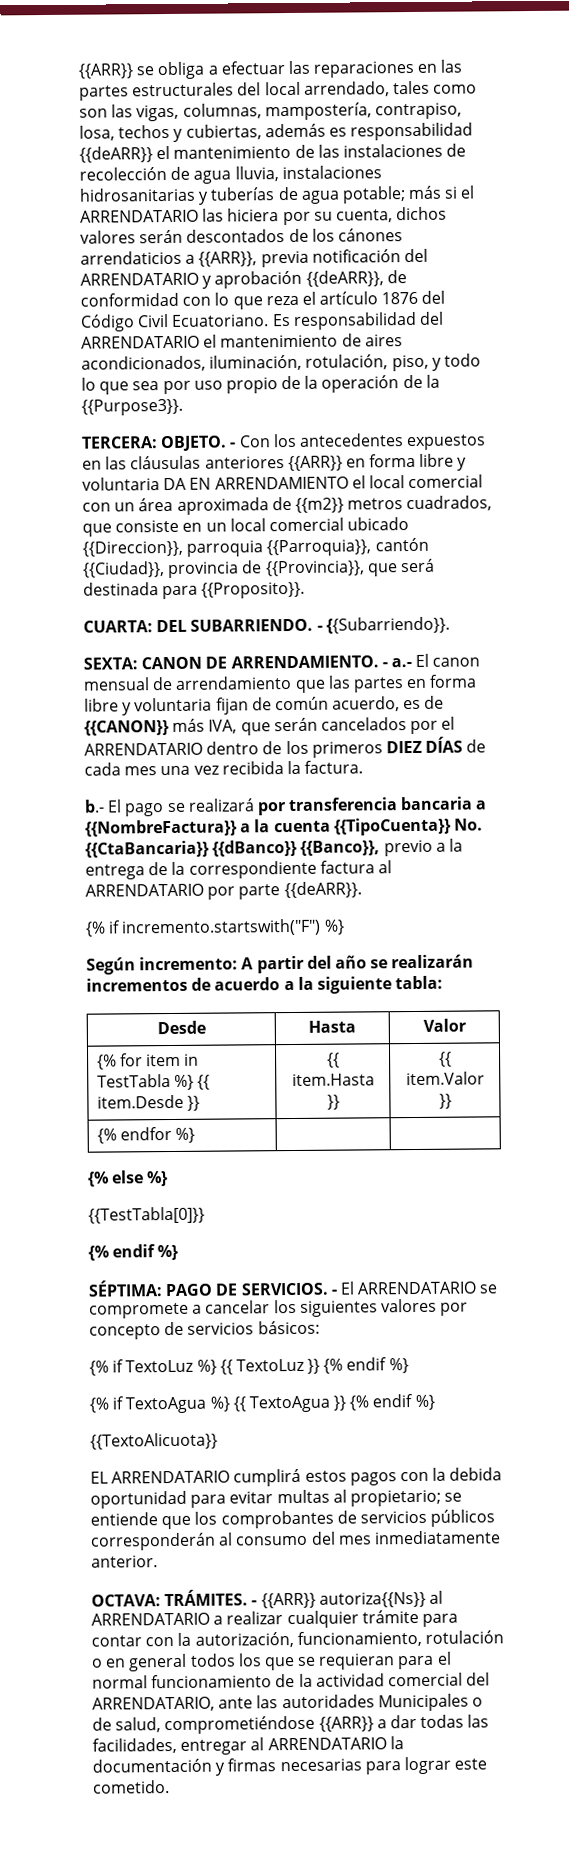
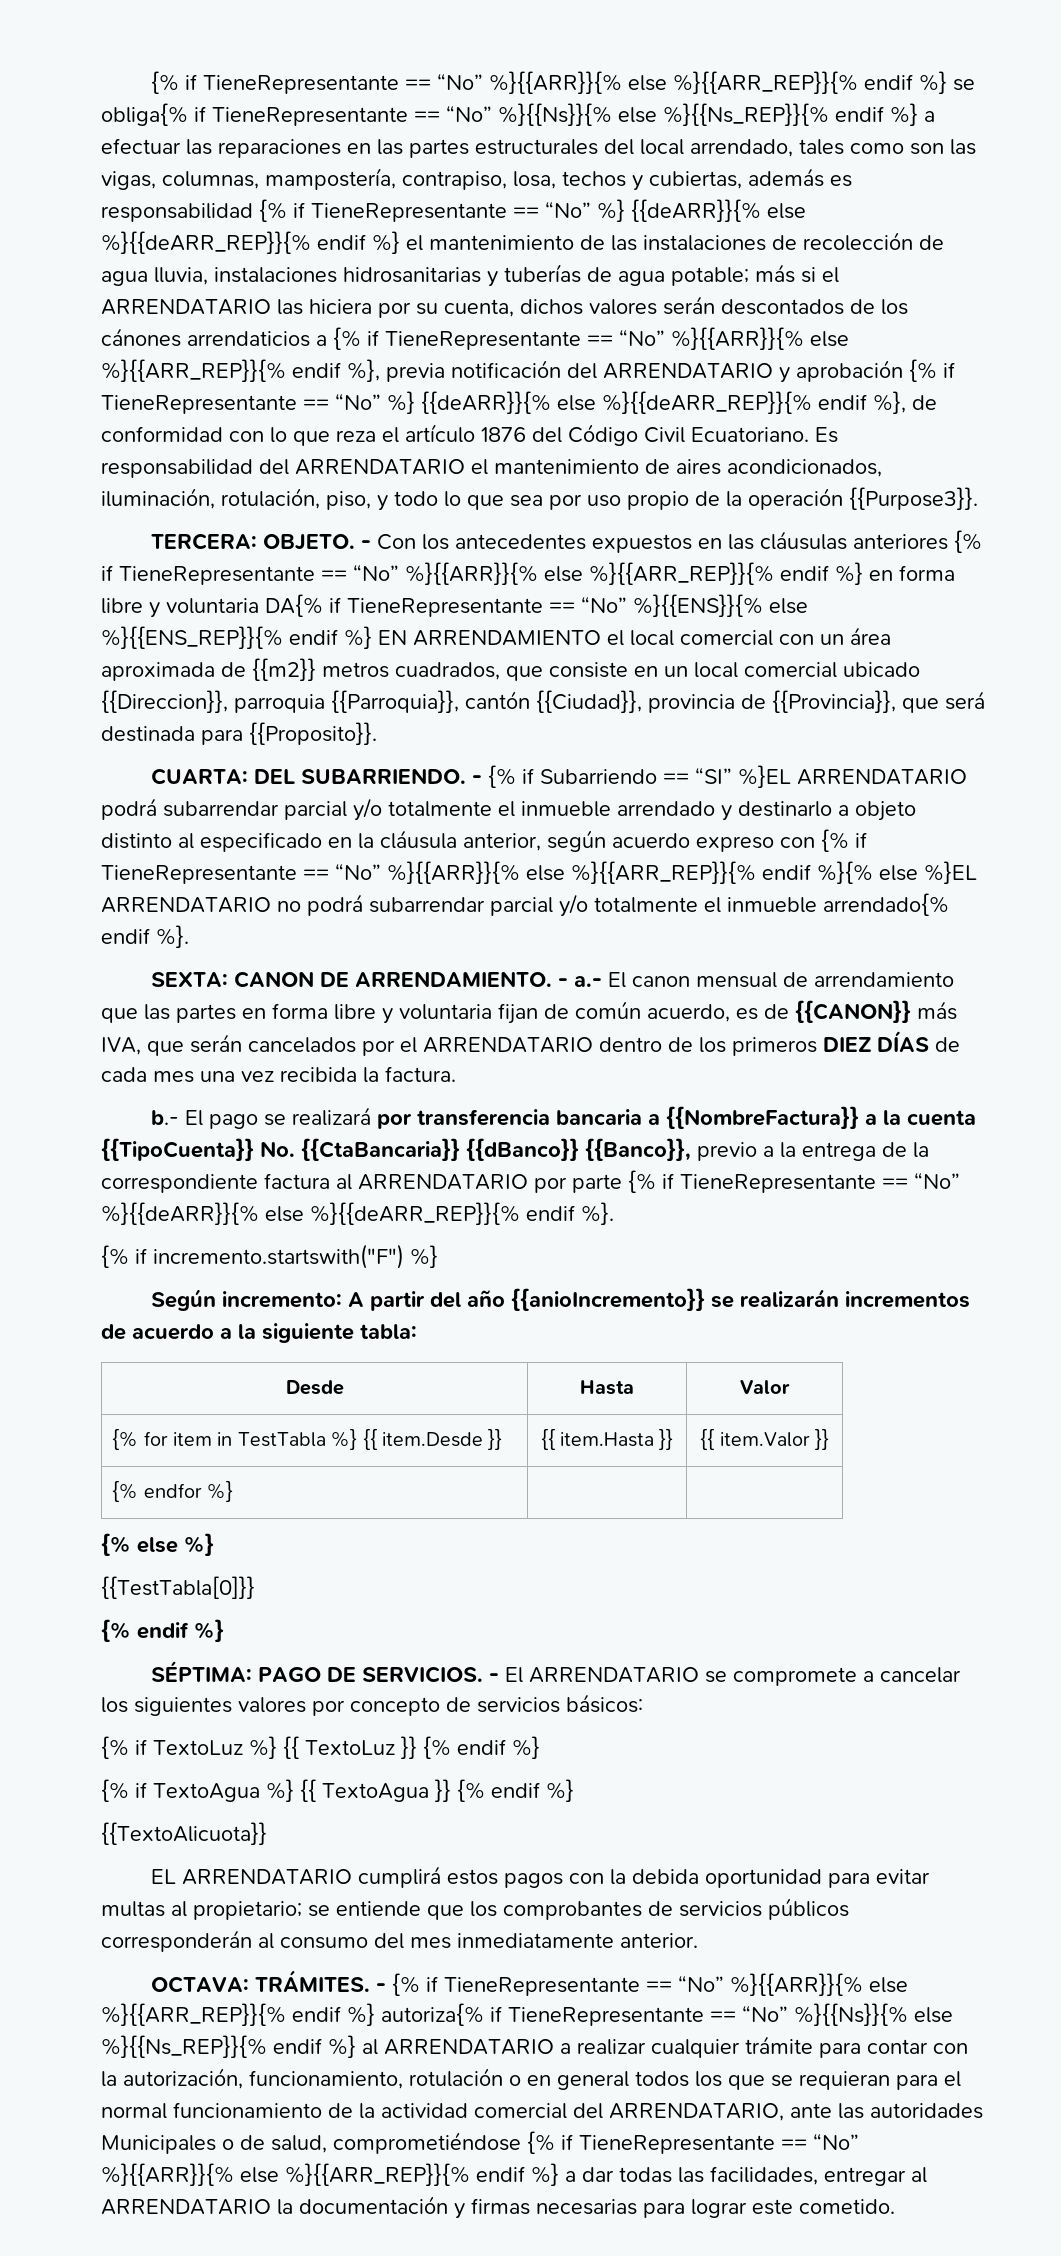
- {{ARR}} se obliga a efectuar las reparaciones en las partes estructurales del local arrendado, tales como son las vigas, columnas, mampostería, contrapiso, losa, techos y cubiertas, además es responsabilidad {{deARR}} el mantenimiento de las instalaciones de recolección de agua lluvia, instalaciones hidrosanitarias y tuberías de agua potable;
+ {% if TieneRepresentante == “No” %}{{ARR}}{% else %}{{ARR_REP}}{% endif %} se obliga{% if TieneRepresentante == “No” %}{{Ns}}{% else %}{{Ns_REP}}{% endif %} a efectuar las reparaciones en las partes estructurales del local arrendado, tales como son las vigas, columnas, mampostería, contrapiso, losa, techos y cubiertas, además es responsabilidad {% if TieneRepresentante == “No” %} {{deARR}}{% else %}{{deARR_REP}}{% endif %} el mantenimiento de las instalaciones de recolección de agua lluvia, instalaciones hidrosanitarias y tuberías de agua potable;
- más si el ARRENDATARIO las hiciera por su cuenta, dichos valores serán descontados de los cánones arrendaticios a {{ARR}}, previa notificación del ARRENDATARIO y aprobación {{deARR}}, de conformidad con lo que reza el artículo 1876 del Código Civil Ecuatoriano.
+ más si el ARRENDATARIO las hiciera por su cuenta, dichos valores serán descontados de los cánones arrendaticios a {% if TieneRepresentante == “No” %}{{ARR}}{% else %}{{ARR_REP}}{% endif %}, previa notificación del ARRENDATARIO y aprobación {% if TieneRepresentante == “No” %} {{deARR}}{% else %}{{deARR_REP}}{% endif %}, de conformidad con lo que reza el artículo 1876 del Código Civil Ecuatoriano.
- Es responsabilidad del ARRENDATARIO el mantenimiento de aires acondicionados, iluminación, rotulación, piso, y todo lo que sea por uso propio de la operación de la {{Purpose3}}.
+ Es responsabilidad del ARRENDATARIO el mantenimiento de aires acondicionados, iluminación, rotulación, piso, y todo lo que sea por uso propio de la operación {{Purpose3}}.
- - Con los antecedentes expuestos en las cláusulas anteriores {{ARR}} en forma libre y voluntaria DA EN ARRENDAMIENTO el local comercial con un área aproximada de {{m2}} metros cuadrados, que consiste en un local comercial ubicado {{Direccion}}, parroquia {{Parroquia}}, cantón {{Ciudad}}, provincia de {{Provincia}}, que será destinada para {{Proposito}}.
+ - Con los antecedentes expuestos en las cláusulas anteriores {% if TieneRepresentante == “No” %}{{ARR}}{% else %}{{ARR_REP}}{% endif %} en forma libre y voluntaria DA{% if TieneRepresentante == “No” %}{{ENS}}{% else %}{{ENS_REP}}{% endif %} EN ARRENDAMIENTO el local comercial con un área aproximada de {{m2}} metros cuadrados, que consiste en un local comercial ubicado {{Direccion}}, parroquia {{Parroquia}}, cantón {{Ciudad}}, provincia de {{Provincia}}, que será destinada para {{Proposito}}.
- - {{Subarriendo}}.
+ - {% if Subarriendo == “SI” %}EL ARRENDATARIO podrá subarrendar parcial y/o totalmente el inmueble arrendado y destinarlo a objeto distinto al especificado en la cláusula anterior, según acuerdo expreso con {% if TieneRepresentante == “No” %}{{ARR}}{% else %}{{ARR_REP}}{% endif %}{% else %}EL ARRENDATARIO no podrá subarrendar parcial y/o totalmente el inmueble arrendado{% endif %}.
- b.- El pago se realizará por transferencia bancaria a {{NombreFactura}} a la cuenta {{TipoCuenta}} No. {{CtaBancaria}} {{dBanco}} {{Banco}}, previo a la entrega de la correspondiente factura al ARRENDATARIO por parte {{deARR}}.
+ b.- El pago se realizará por transferencia bancaria a {{NombreFactura}} a la cuenta {{TipoCuenta}} No. {{CtaBancaria}} {{dBanco}} {{Banco}}, previo a la entrega de la correspondiente factura al ARRENDATARIO por parte {% if TieneRepresentante == “No” %}{{deARR}}{% else %}{{deARR_REP}}{% endif %}.
- Según incremento: A partir del año se realizarán incrementos de acuerdo a la siguiente tabla:
+ Según incremento: A partir del año {{anioIncremento}} se realizarán incrementos de acuerdo a la siguiente tabla:
- - {{ARR}} autoriza{{Ns}} al ARRENDATARIO a realizar cualquier trámite para contar con la autorización, funcionamiento, rotulación o en general todos los que se requieran para el normal funcionamiento de la actividad comercial del ARRENDATARIO, ante las autoridades Municipales o de salud, comprometiéndose {{ARR}} a dar todas las facilidades, entregar al ARRENDATARIO la documentación y firmas necesarias para lograr este cometido.
+ - {% if TieneRepresentante == “No” %}{{ARR}}{% else %}{{ARR_REP}}{% endif %} autoriza{% if TieneRepresentante == “No” %}{{Ns}}{% else %}{{Ns_REP}}{% endif %} al ARRENDATARIO a realizar cualquier trámite para contar con la autorización, funcionamiento, rotulación o en general todos los que se requieran para el normal funcionamiento de la actividad comercial del ARRENDATARIO, ante las autoridades Municipales o de salud, comprometiéndose {% if TieneRepresentante == “No” %}{{ARR}}{% else %}{{ARR_REP}}{% endif %} a dar todas las facilidades, entregar al ARRENDATARIO la documentación y firmas necesarias para lograr este cometido.

